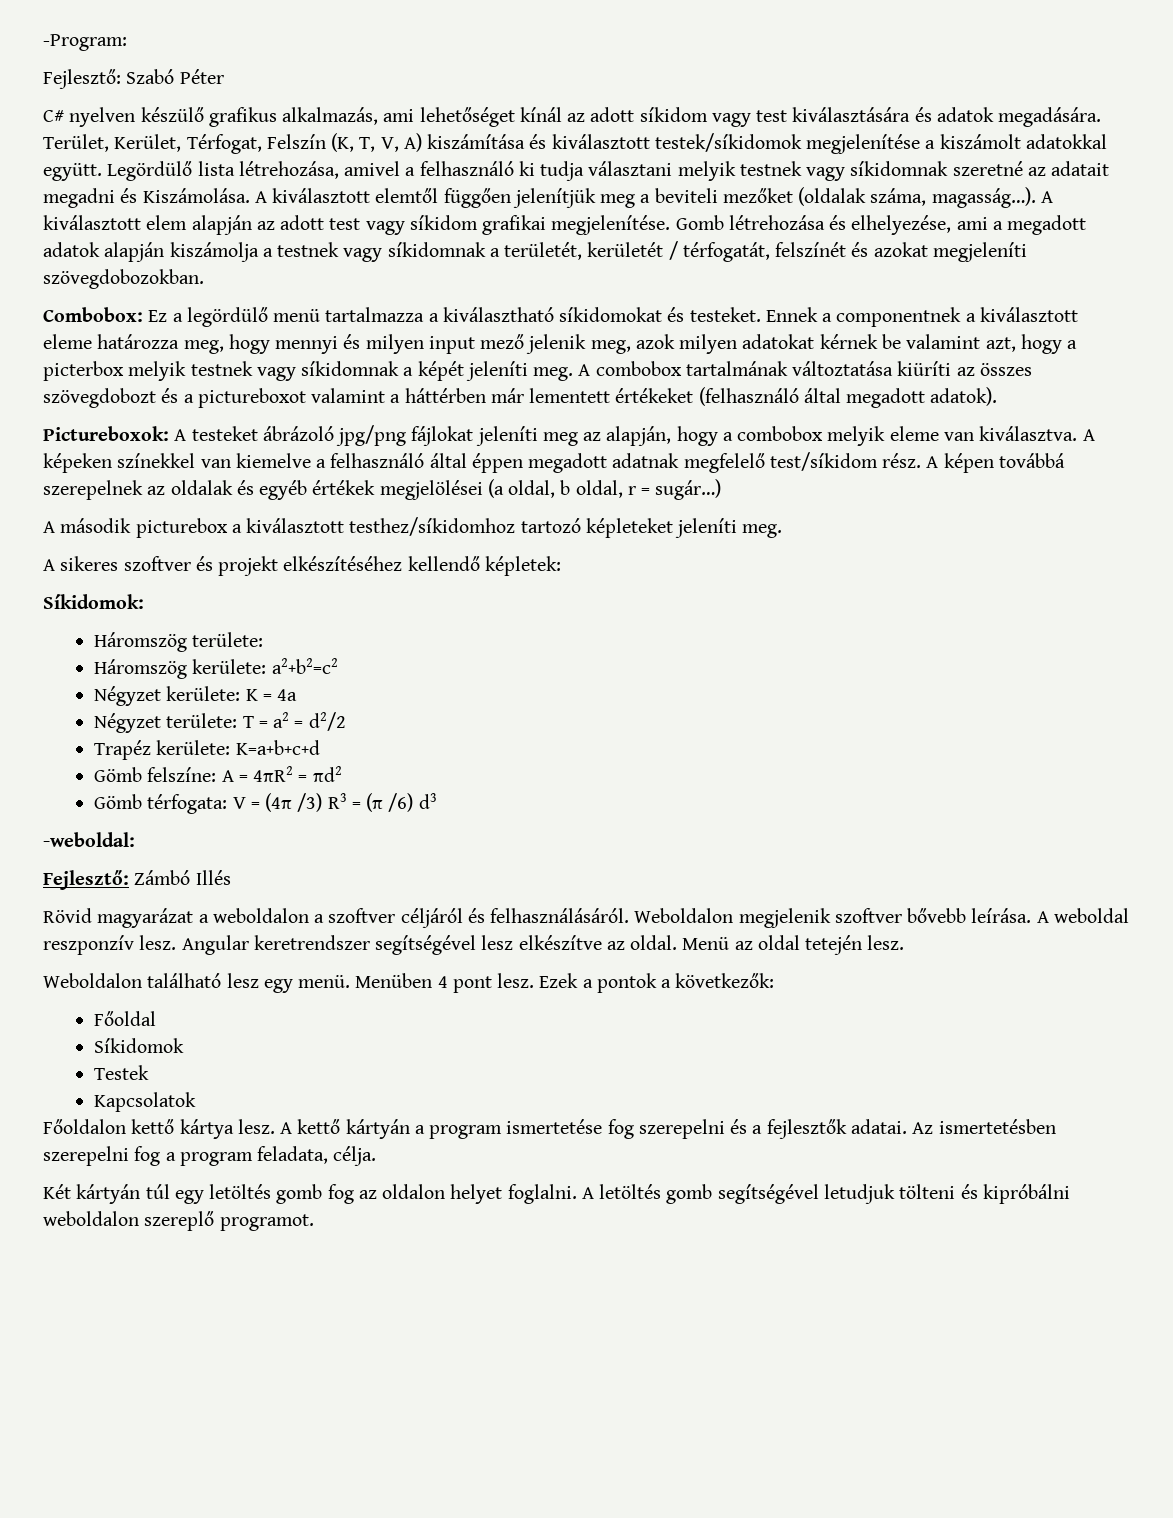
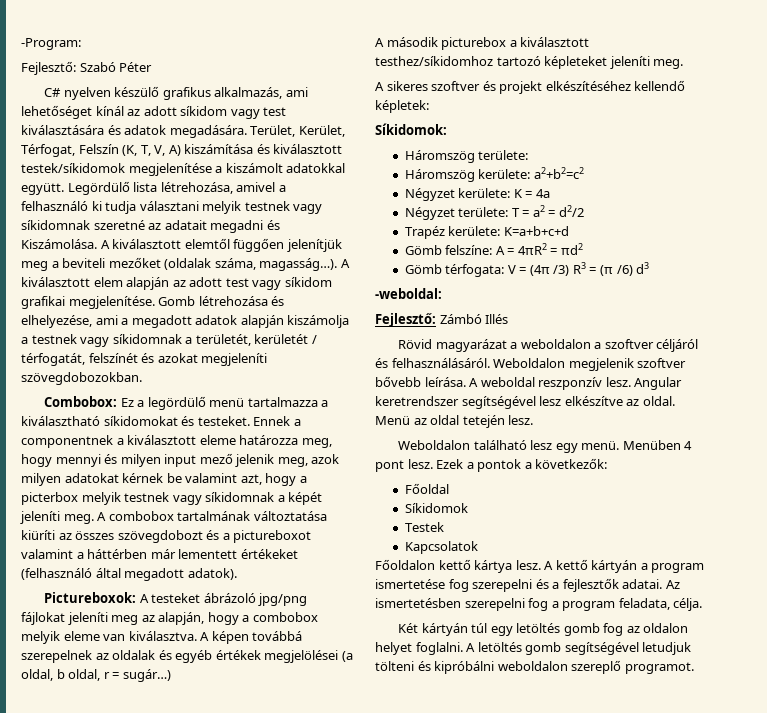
- A képeken színekkel van kiemelve a felhasználó által éppen megadott adatnak megfelelő test/síkidom rész. A képen továbbá szerepelnek az oldalak és egyéb értékek megjelölései (a oldal, b oldal, r = sugár…)
+ A képen továbbá szerepelnek az oldalak és egyéb értékek megjelölései (a oldal, b oldal, r = sugár…)

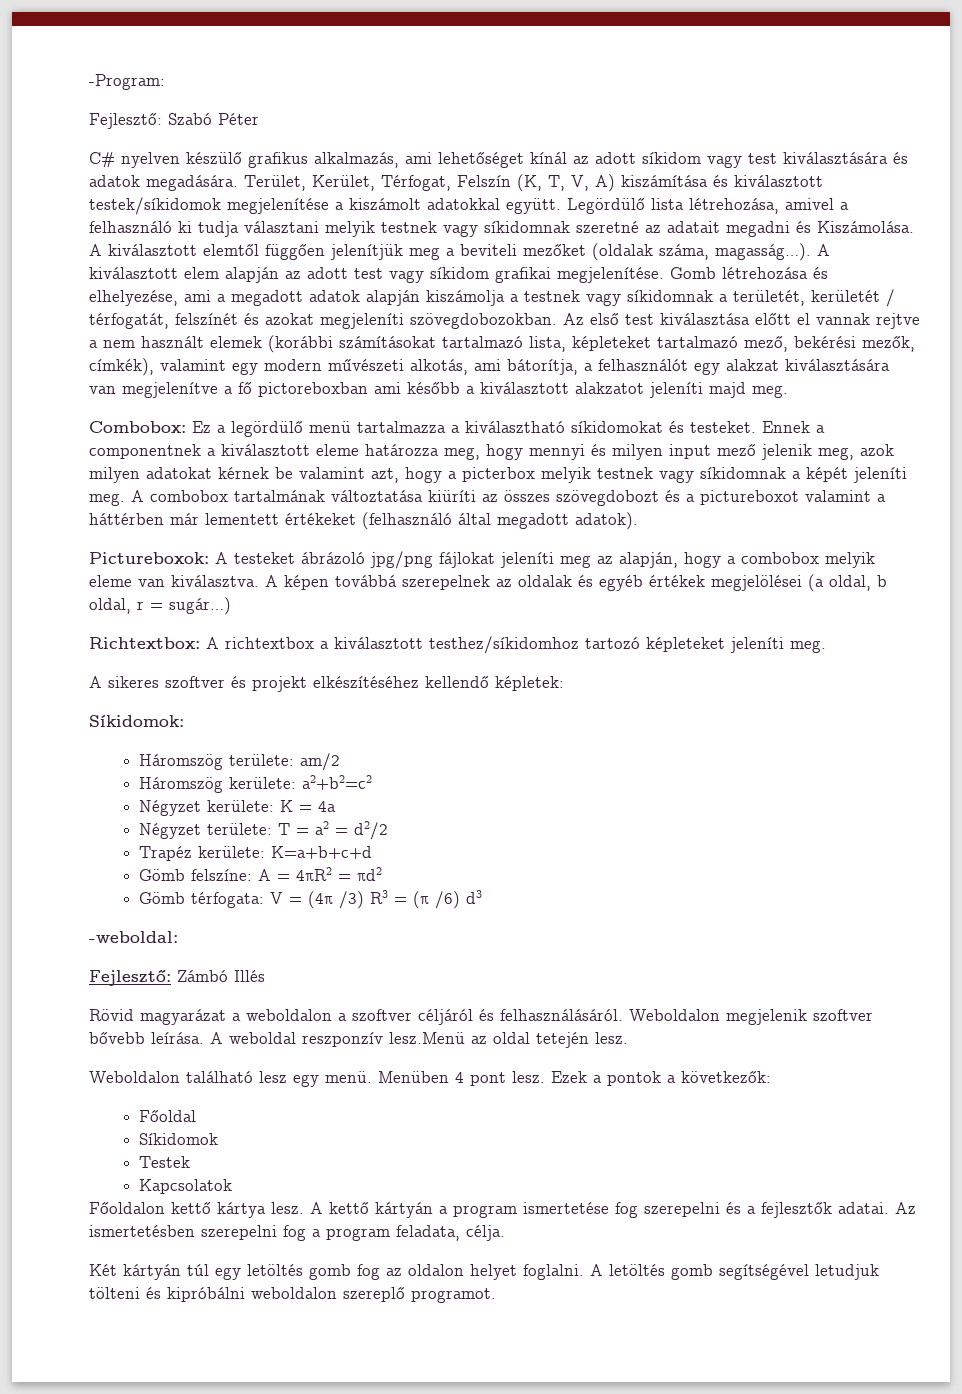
+ Az első test kiválasztása előtt el vannak rejtve a nem használt elemek (korábbi számításokat tartalmazó lista, képleteket tartalmazó mező, bekérési mezők, címkék), valamint egy modern művészeti alkotás, ami bátorítja, a felhasználót egy alakzat kiválasztására van megjelenítve a fő pictoreboxban ami később a kiválasztott alakzatot jeleníti majd meg.
- A második picturebox a kiválasztott testhez/síkidomhoz tartozó képleteket jeleníti meg.
+ Richtextbox: A richtextbox a kiválasztott testhez/síkidomhoz tartozó képleteket jeleníti meg.
- Háromszög területe:
+ Háromszög területe: am/2
- A weboldal reszponzív lesz. Angular keretrendszer segítségével lesz elkészítve az oldal. Menü az oldal tetején lesz.
+ A weboldal reszponzív lesz.Menü az oldal tetején lesz.

